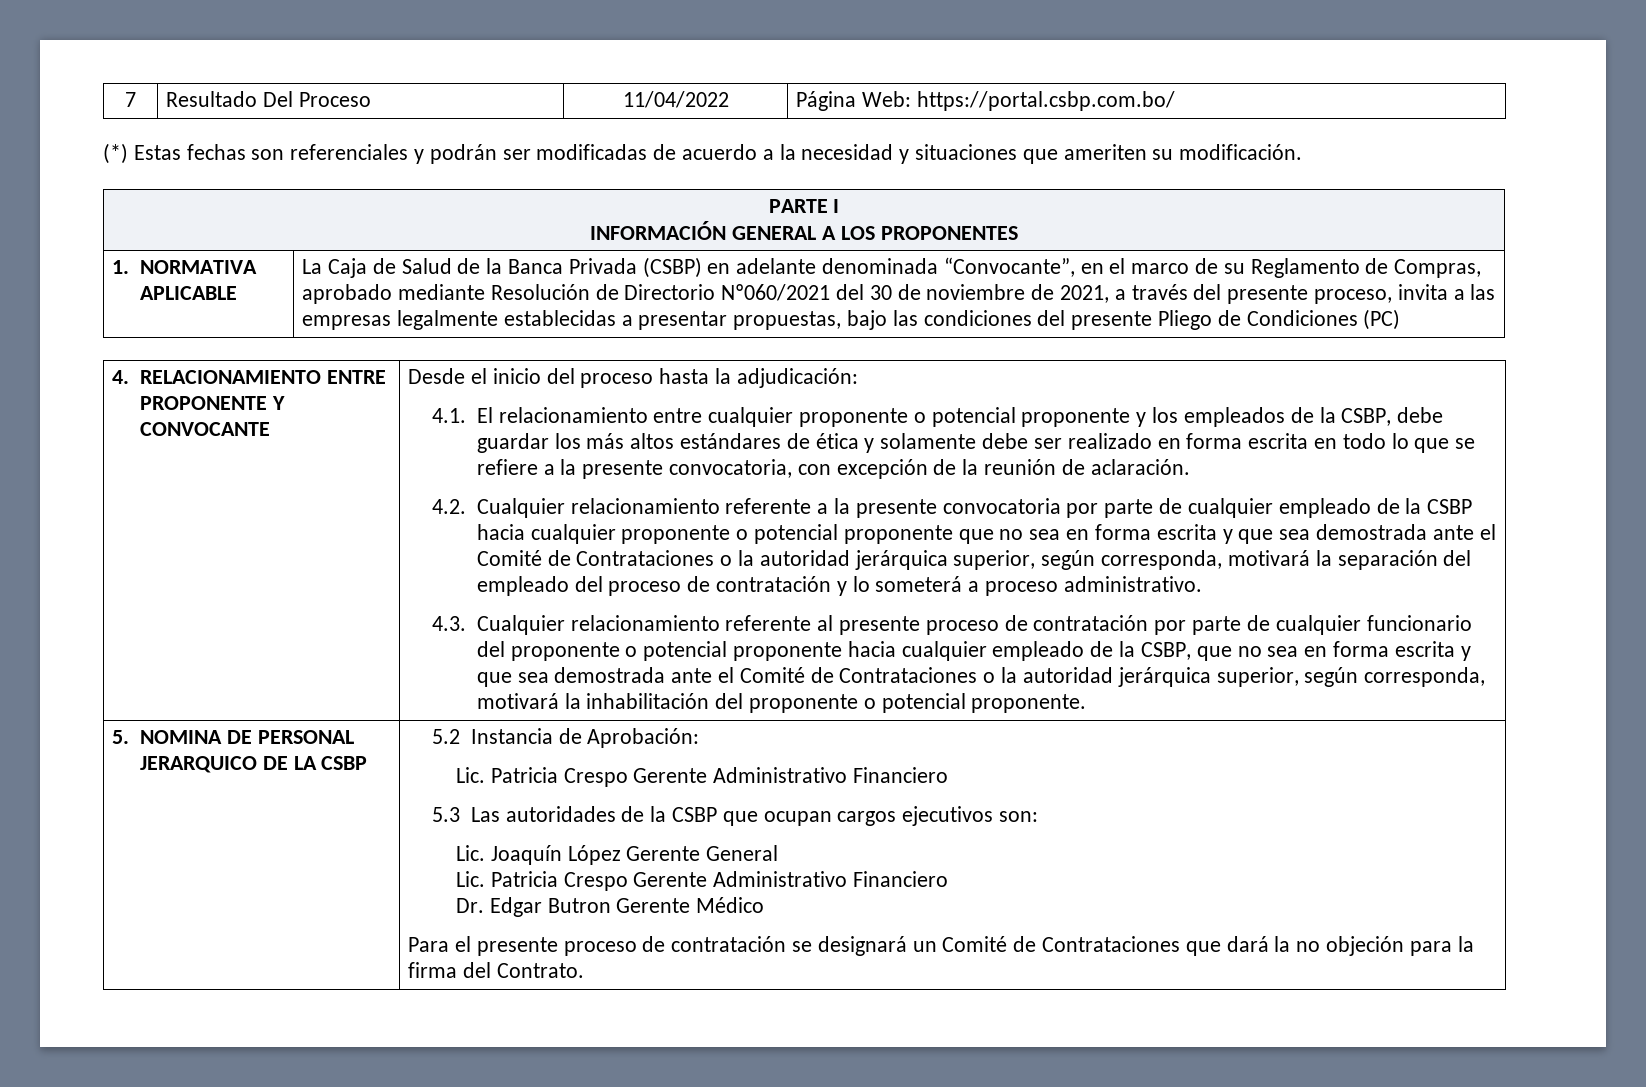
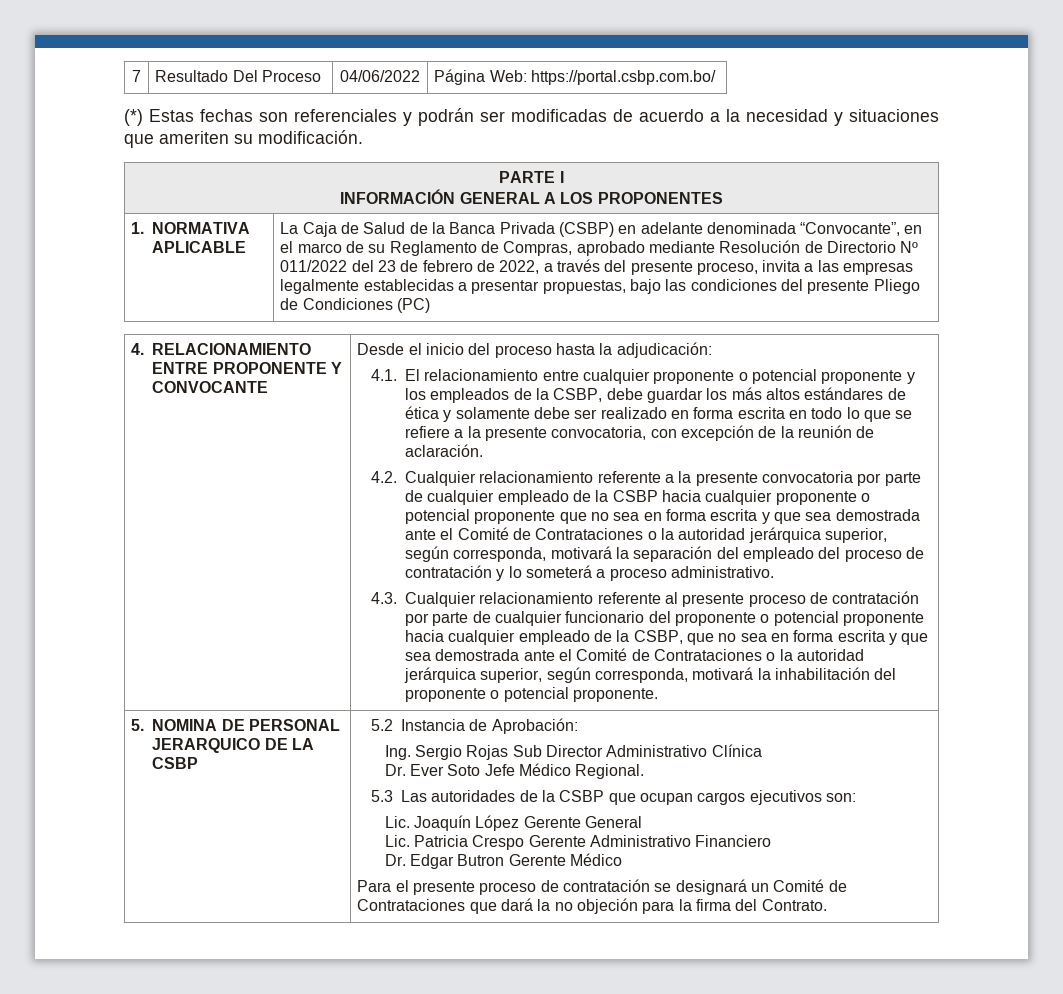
- 7 | Resultado Del Proceso | 11/04/2022 | Página Web: https://portal.csbp.com.bo/
+ 7 | Resultado Del Proceso | 04/06/2022 | Página Web: https://portal.csbp.com.bo/
- La Caja de Salud de la Banca Privada (CSBP) en adelante denominada “Convocante”, en el marco de su Reglamento de Compras, aprobado mediante Resolución de Directorio Nº060/2021 del 30 de noviembre de 2021, a través del presente proceso, invita a las empresas legalmente establecidas a presentar propuestas, bajo las condiciones del presente Pliego de Condiciones (PC)
+ La Caja de Salud de la Banca Privada (CSBP) en adelante denominada “Convocante”, en el marco de su Reglamento de Compras, aprobado mediante Resolución de Directorio Nº 011/2022 del 23 de febrero de 2022, a través del presente proceso, invita a las empresas legalmente establecidas a presentar propuestas, bajo las condiciones del presente Pliego de Condiciones (PC)
  5.2 Instancia de Aprobación:
- Lic. Patricia Crespo Gerente Administrativo Financiero
+ Ing. Sergio Rojas Sub Director Administrativo Clínica
+ Dr. Ever Soto Jefe Médico Regional.

